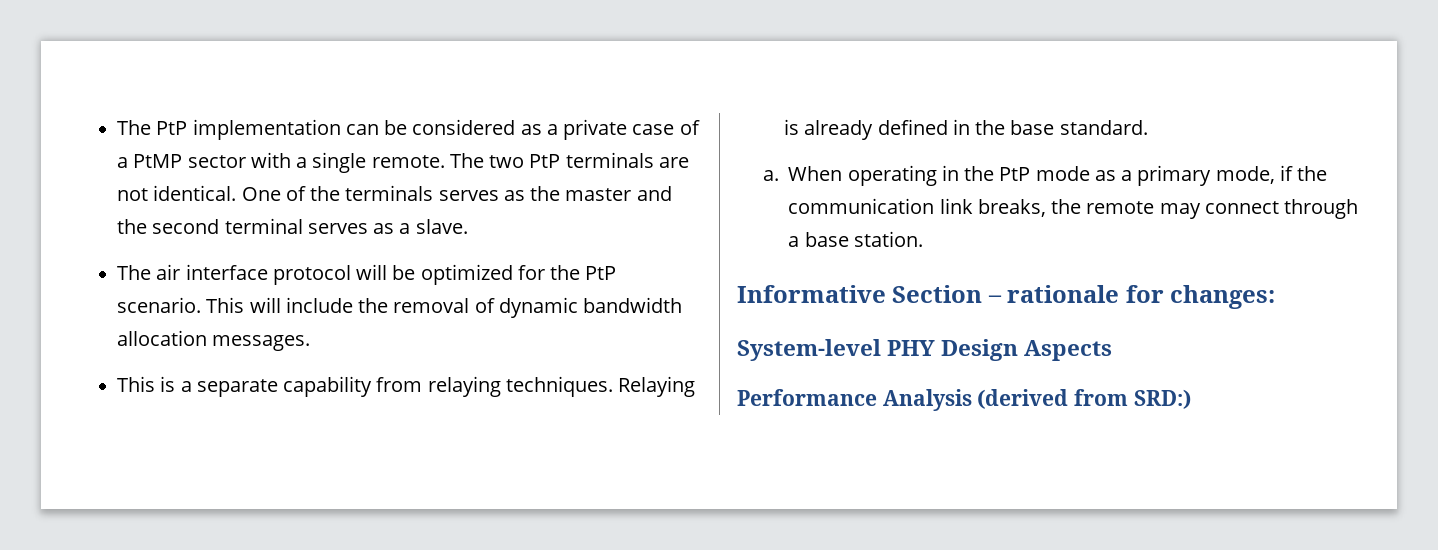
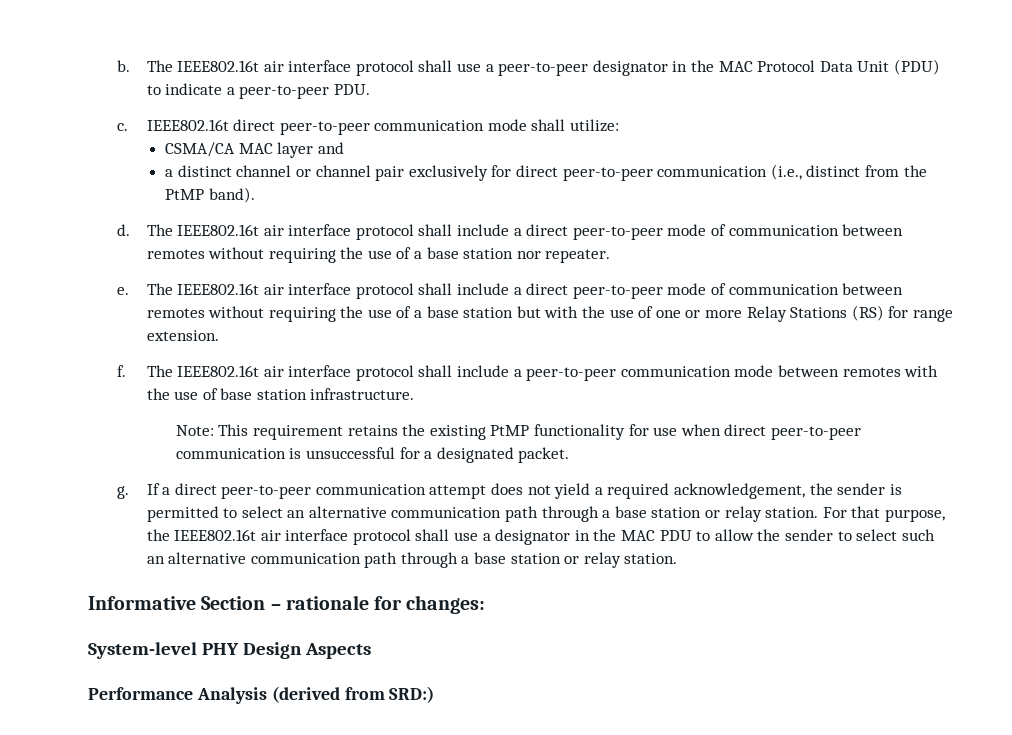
- The PtP implementation can be considered as a private case of a PtMP sector with a single remote. The two PtP terminals are not identical. One of the terminals serves as the master and the second terminal serves as a slave.
- The air interface protocol will be optimized for the PtP scenario. This will include the removal of dynamic bandwidth allocation messages.
- This is a separate capability from relaying techniques. Relaying is already defined in the base standard.
- a. When operating in the PtP mode as a primary mode, if the communication link breaks, the remote may connect through a base station.
+ b. The IEEE802.16t air interface protocol shall use a peer-to-peer designator in the MAC Protocol Data Unit (PDU) to indicate a peer-to-peer PDU.
+ c. IEEE802.16t direct peer-to-peer communication mode shall utilize:
+ CSMA/CA MAC layer and
+ a distinct channel or channel pair exclusively for direct peer-to-peer communication (i.e., distinct from the PtMP band).
+ d. The IEEE802.16t air interface protocol shall include a direct peer-to-peer mode of communication between remotes without requiring the use of a base station nor repeater.
+ e. The IEEE802.16t air interface protocol shall include a direct peer-to-peer mode of communication between remotes without requiring the use of a base station but with the use of one or more Relay Stations (RS) for range extension.
+ f. The IEEE802.16t air interface protocol shall include a peer-to-peer communication mode between remotes with the use of base station infrastructure.
+ Note: This requirement retains the existing PtMP functionality for use when direct peer-to-peer communication is unsuccessful for a designated packet.
+ g. If a direct peer-to-peer communication attempt does not yield a required acknowledgement, the sender is permitted to select an alternative communication path through a base station or relay station. For that purpose, the IEEE802.16t air interface protocol shall use a designator in the MAC PDU to allow the sender to select such an alternative communication path through a base station or relay station.

